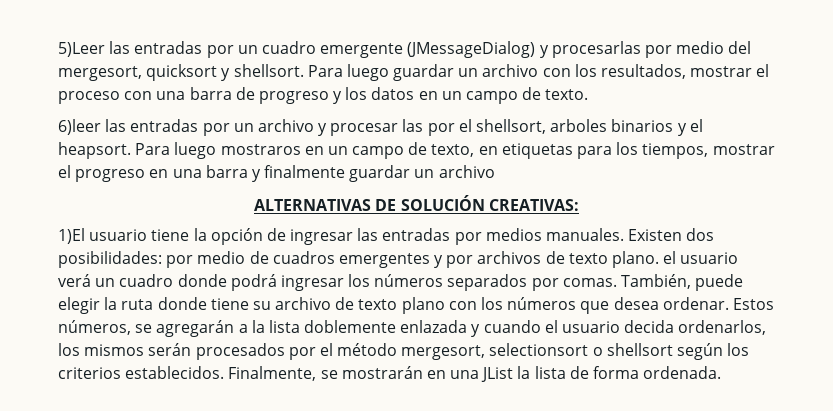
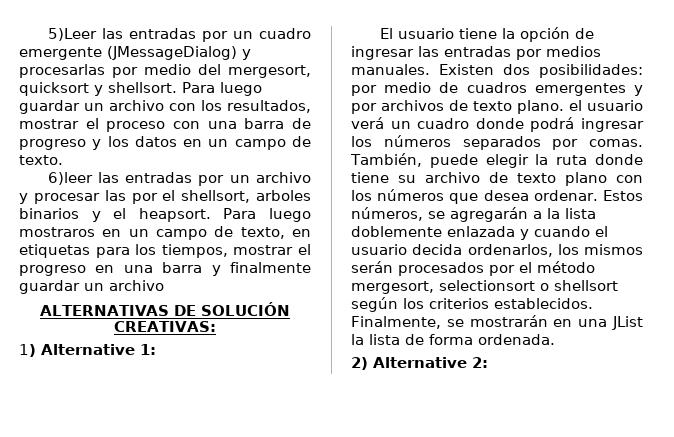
- 1)El usuario tiene la opción de ingresar las entradas por medios manuales.
+ 1) Alternative 1:
+ El usuario tiene la opción de ingresar las entradas por medios manuales.
+ 2) Alternative 2:

